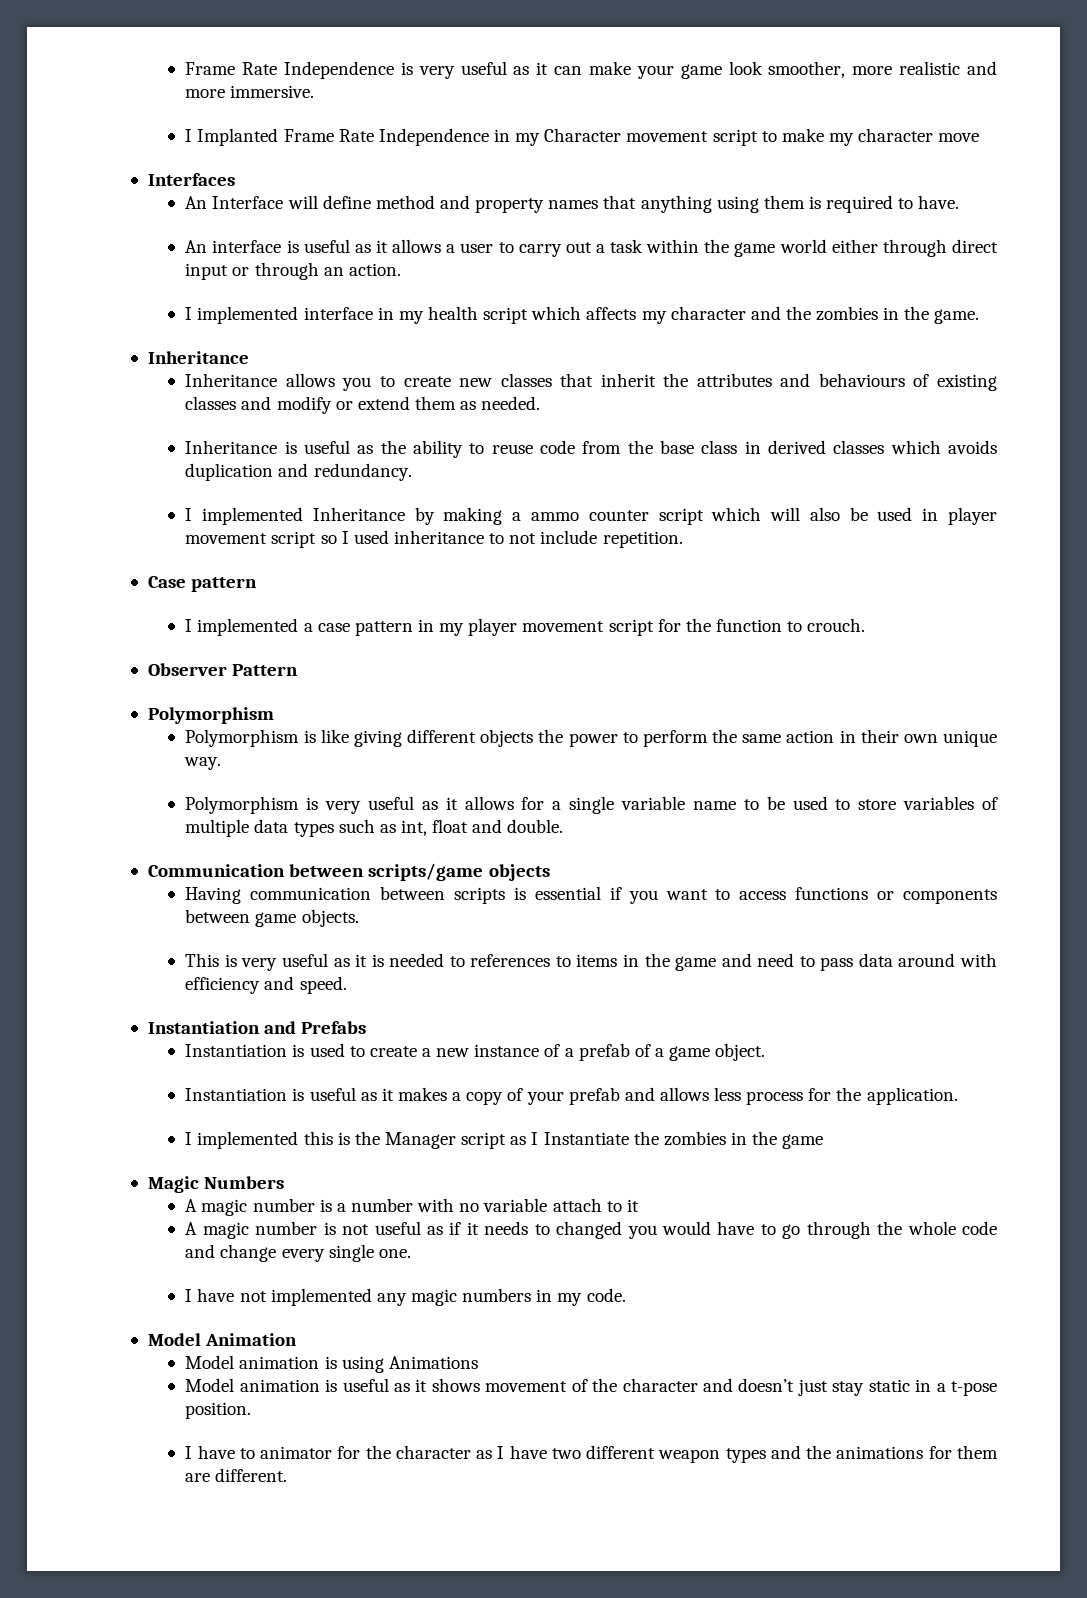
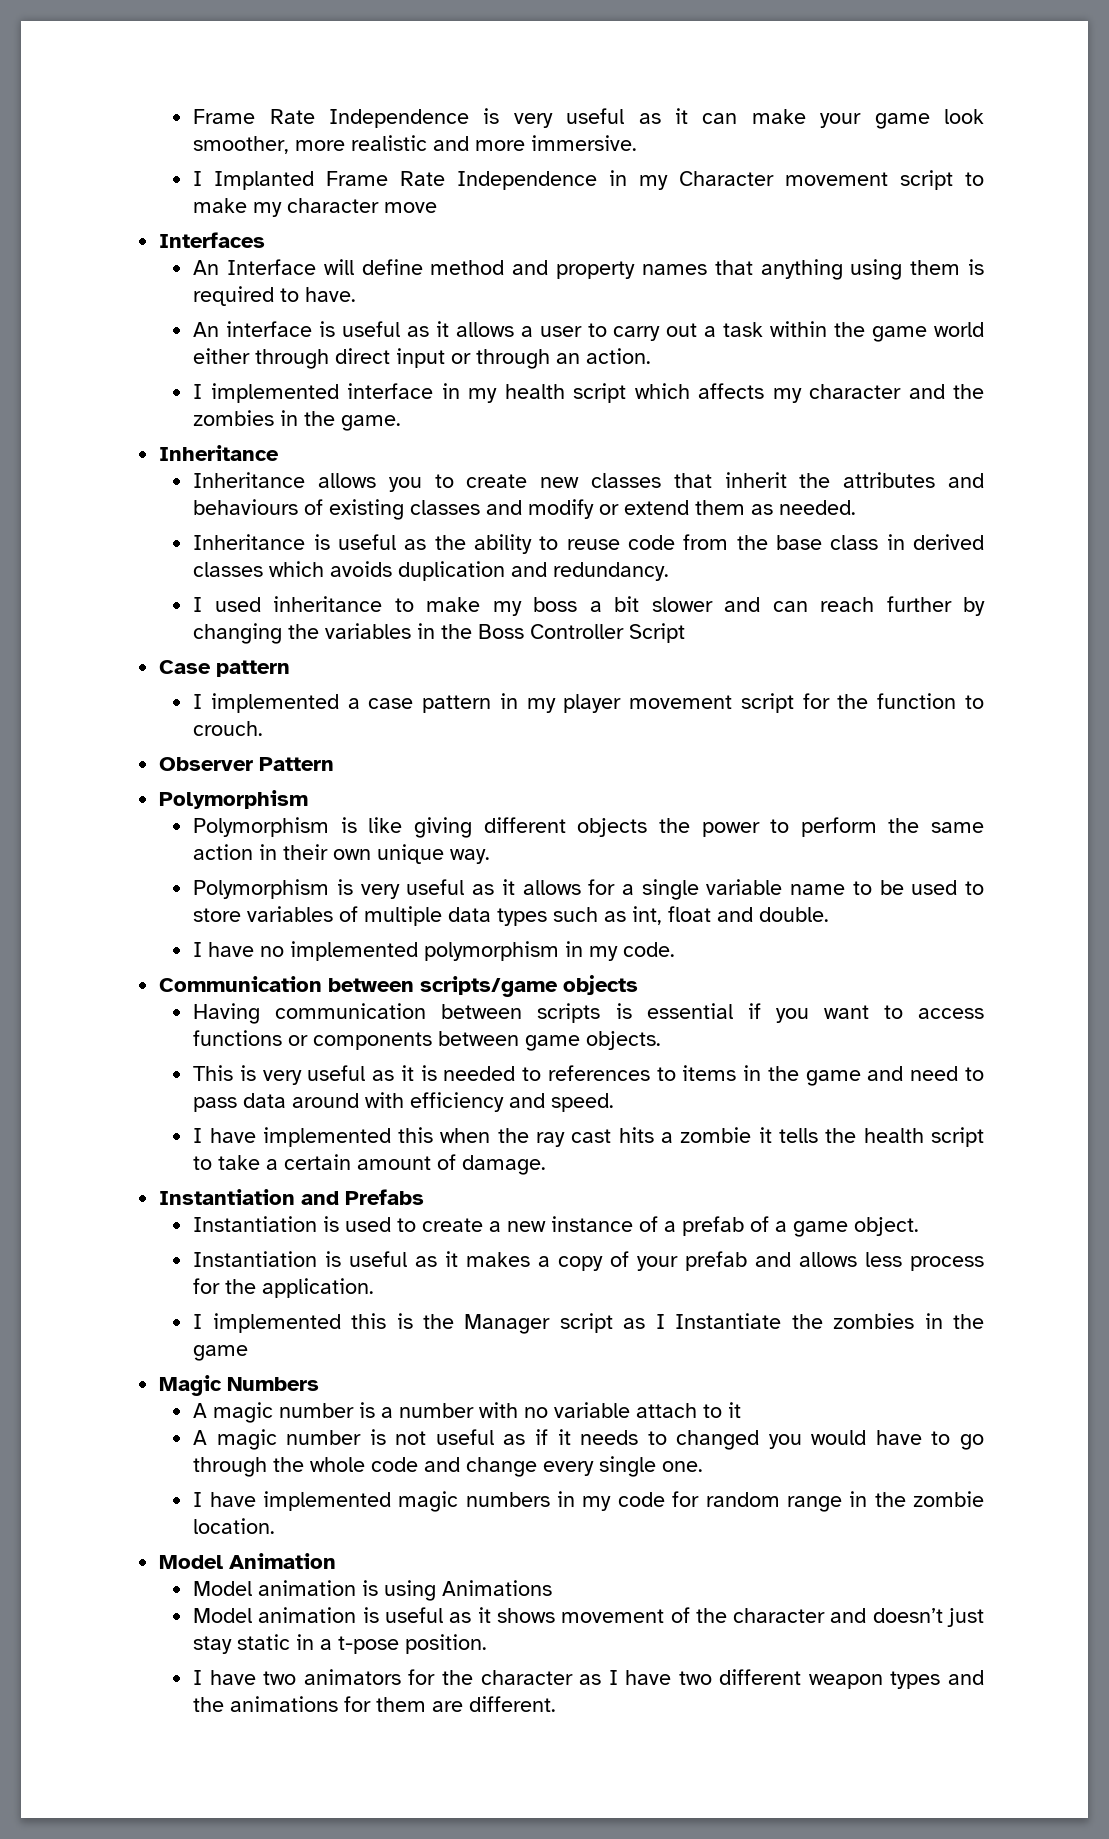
- I implemented Inheritance by making a ammo counter script which will also be used in player movement script so I used inheritance to not include repetition.
+ I used inheritance to make my boss a bit slower and can reach further by changing the variables in the Boss Controller Script
+ I have no implemented polymorphism in my code.
+ I have implemented this when the ray cast hits a zombie it tells the health script to take a certain amount of damage.
- I have not implemented any magic numbers in my code.
+ I have implemented magic numbers in my code for random range in the zombie location.
- I have to animator for the character as I have two different weapon types and the animations for them are different.
+ I have two animators for the character as I have two different weapon types and the animations for them are different.

